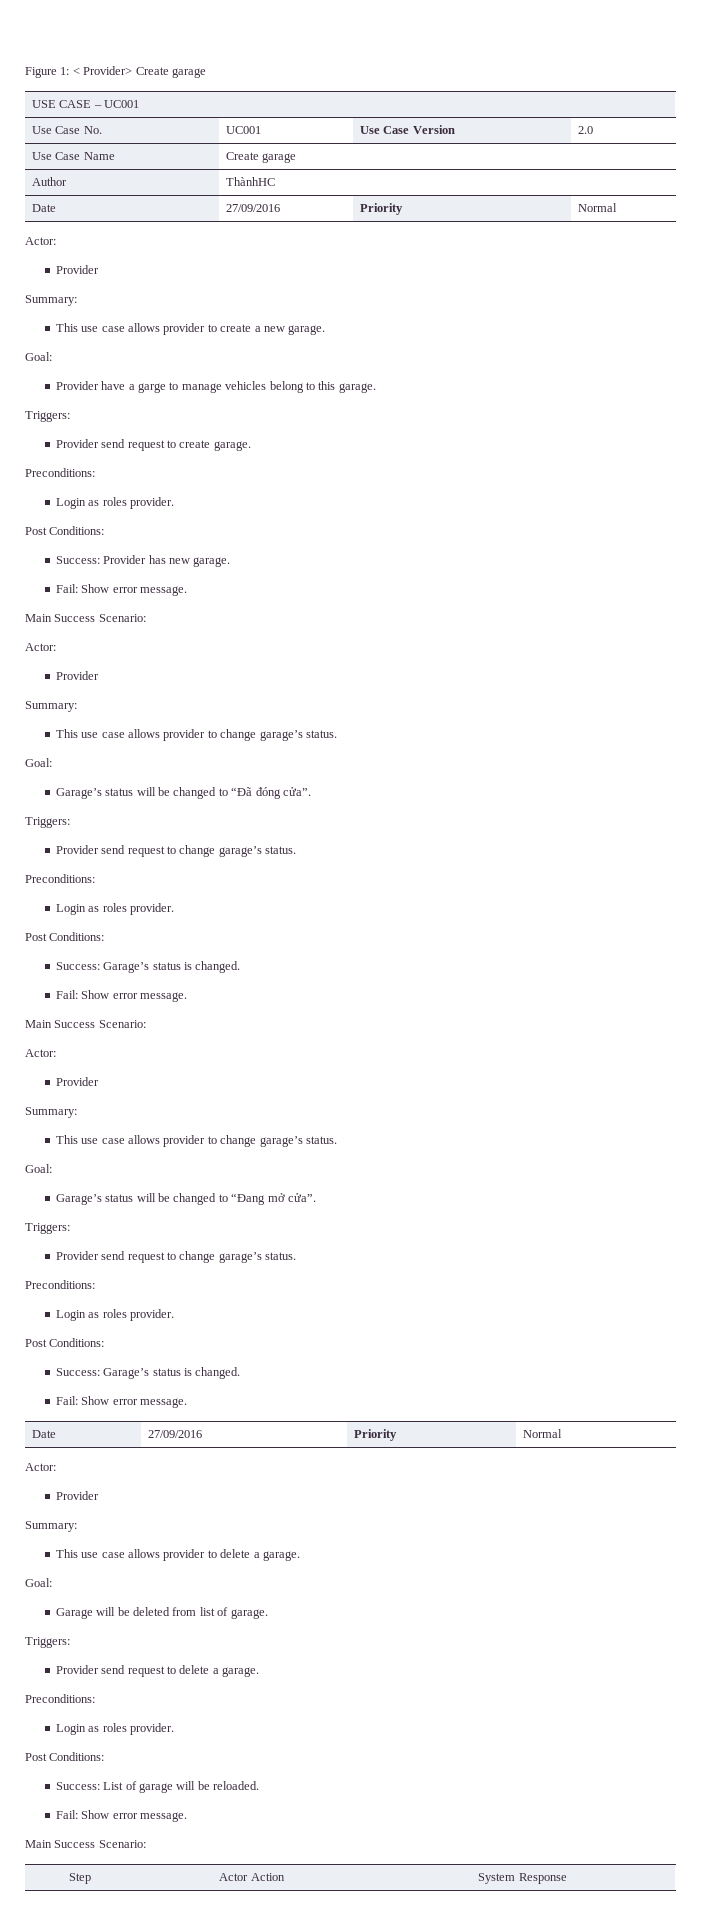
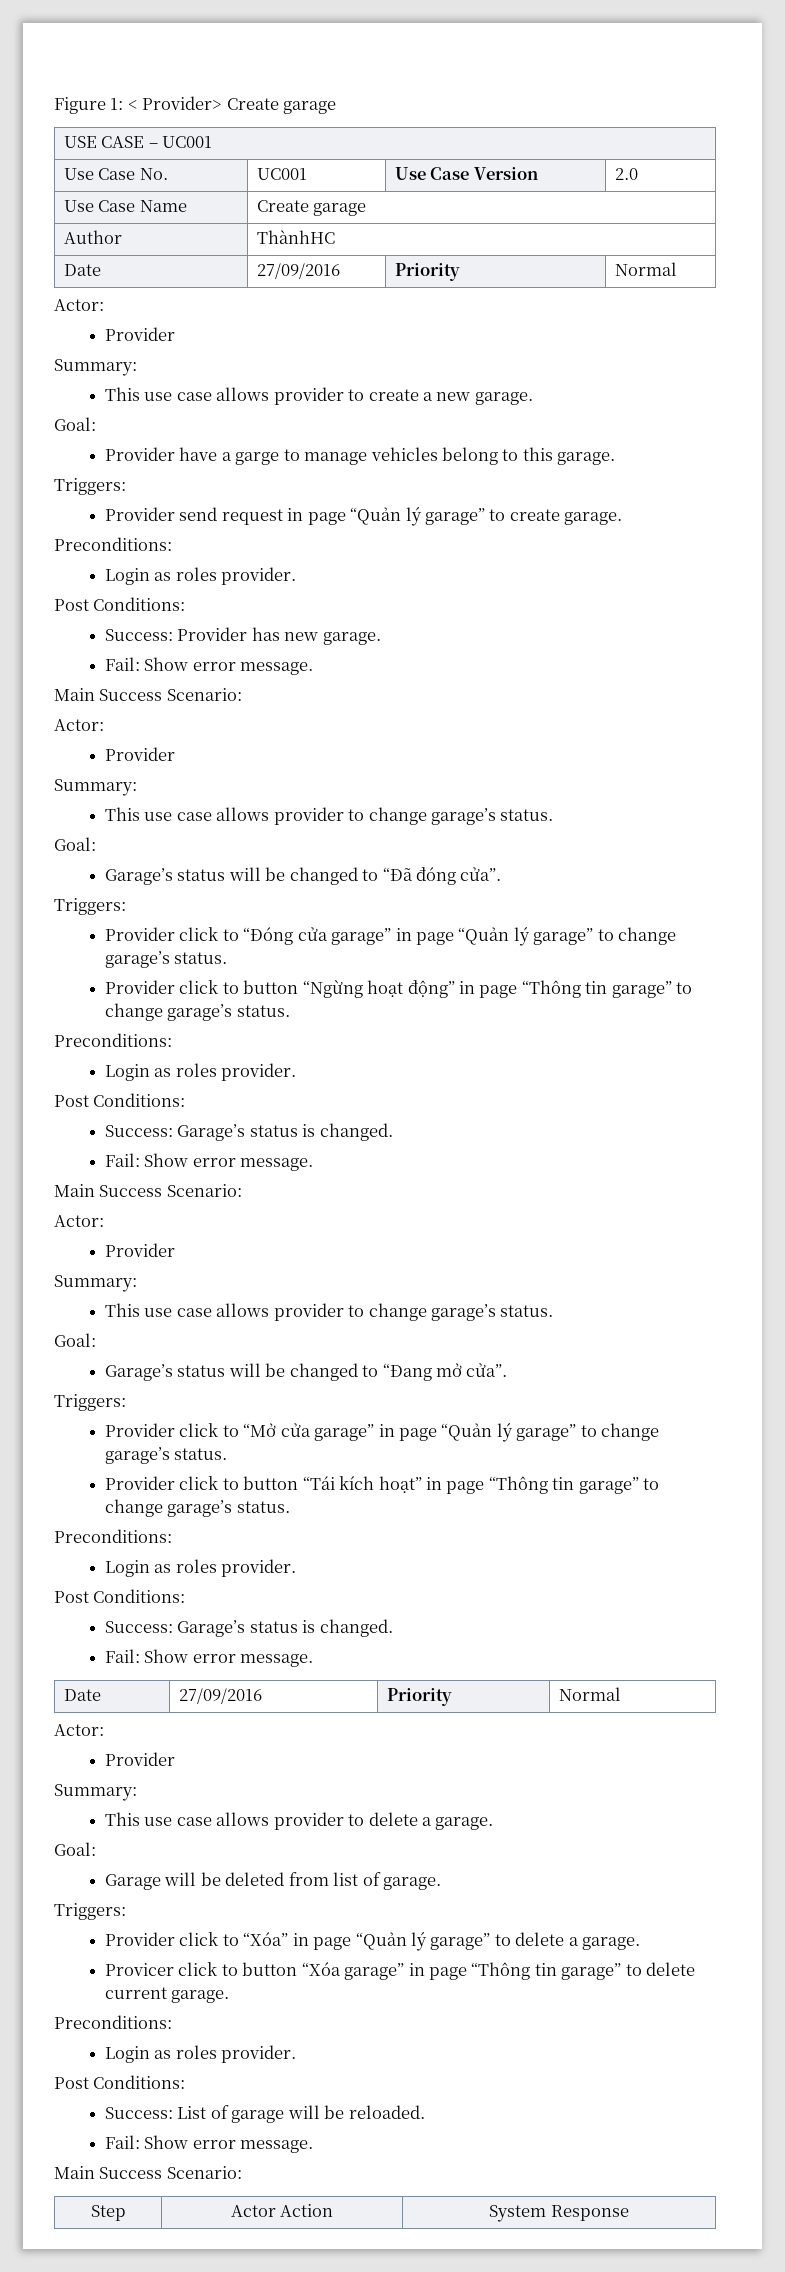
- Provider send request to create garage.
+ Provider send request in page “Quản lý garage” to create garage.
  Garage’s status will be changed to “Đã đóng cửa”.
  Triggers:
- Provider send request to change garage’s status.
+ Provider click to “Đóng cửa garage” in page “Quản lý garage” to change garage’s status.
+ Provider click to button “Ngừng hoạt động” in page “Thông tin garage” to change garage’s status.
  Garage’s status will be changed to “Đang mở cửa”.
  Triggers:
- Provider send request to change garage’s status.
+ Provider click to “Mở cửa garage” in page “Quản lý garage” to change garage’s status.
+ Provider click to button “Tái kích hoạt” in page “Thông tin garage” to change garage’s status.
- Provider send request to delete a garage.
+ Provider click to “Xóa” in page “Quản lý garage” to delete a garage.
+ Provicer click to button “Xóa garage” in page “Thông tin garage” to delete current garage.

